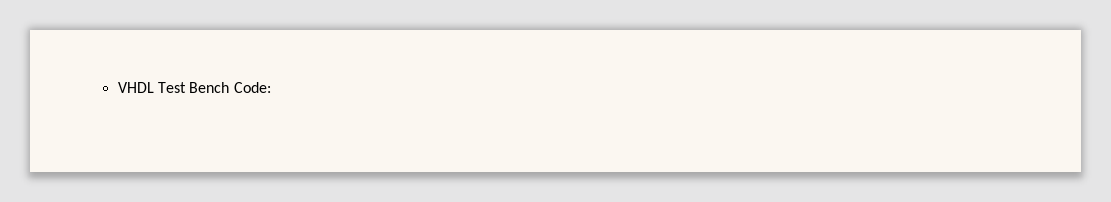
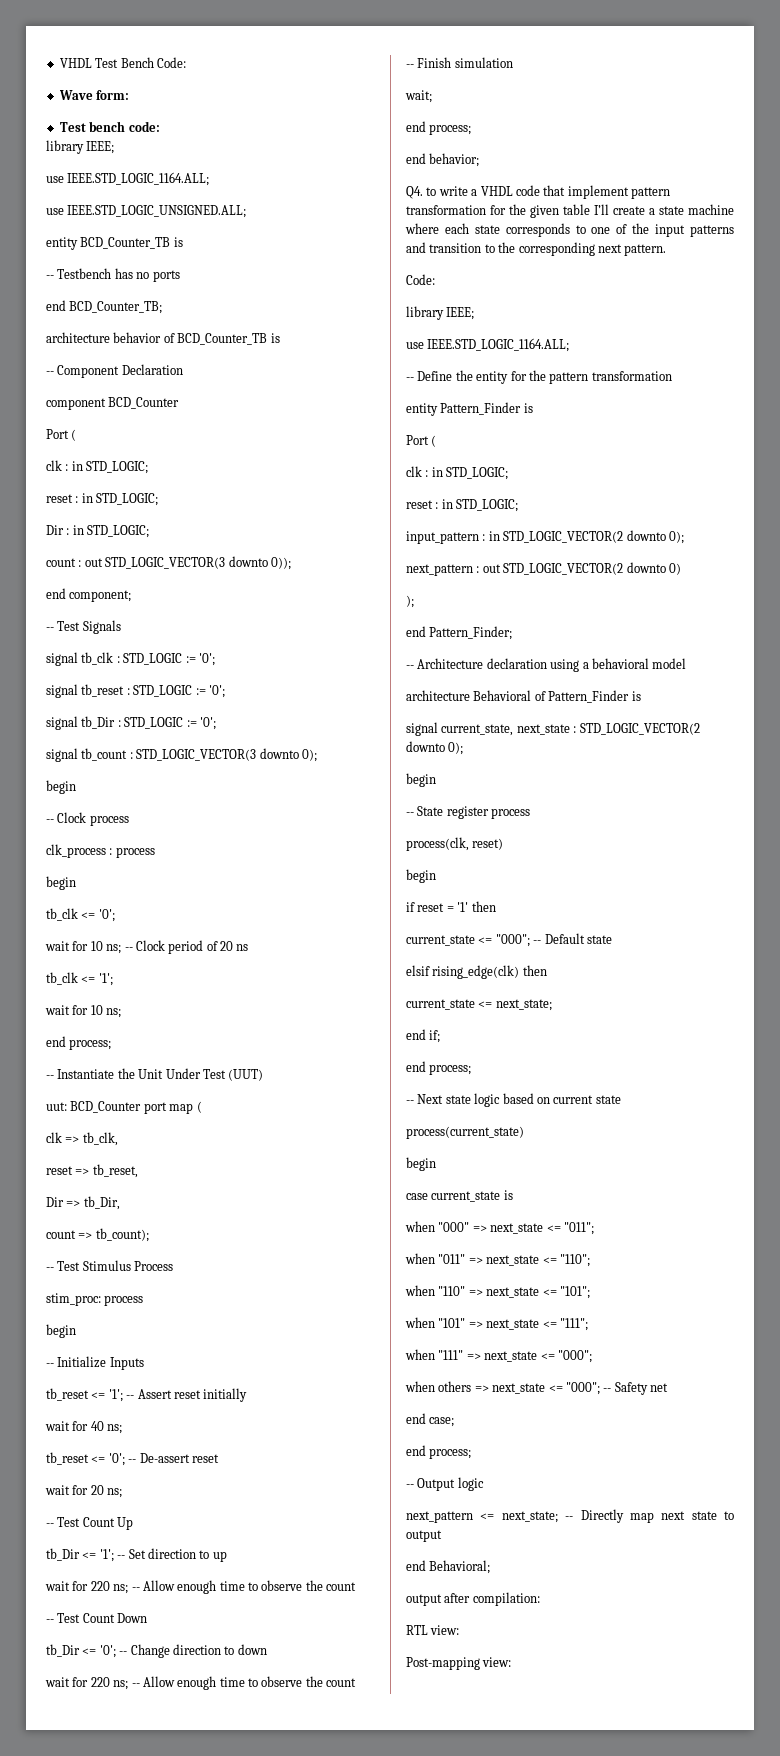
+ Wave form:
+ Test bench code:
+ library IEEE;
+ use IEEE.STD_LOGIC_1164.ALL;
+ use IEEE.STD_LOGIC_UNSIGNED.ALL;
+ entity BCD_Counter_TB is
+ -- Testbench has no ports
+ end BCD_Counter_TB;
+ architecture behavior of BCD_Counter_TB is
+ -- Component Declaration
+ component BCD_Counter
+ Port (
+ clk : in STD_LOGIC;
+ reset : in STD_LOGIC;
+ Dir : in STD_LOGIC;
+ count : out STD_LOGIC_VECTOR(3 downto 0));
+ end component;
+ -- Test Signals
+ signal tb_clk : STD_LOGIC := '0';
+ signal tb_reset : STD_LOGIC := '0';
+ signal tb_Dir : STD_LOGIC := '0';
+ signal tb_count : STD_LOGIC_VECTOR(3 downto 0);
+ begin
+ -- Clock process
+ clk_process : process
+ begin
+ tb_clk <= '0';
+ wait for 10 ns; -- Clock period of 20 ns
+ tb_clk <= '1';
+ wait for 10 ns;
+ end process;
+ -- Instantiate the Unit Under Test (UUT)
+ uut: BCD_Counter port map (
+ clk => tb_clk,
+ reset => tb_reset,
+ Dir => tb_Dir,
+ count => tb_count);
+ -- Test Stimulus Process
+ stim_proc: process
+ begin
+ -- Initialize Inputs
+ tb_reset <= '1'; -- Assert reset initially
+ wait for 40 ns;
+ tb_reset <= '0'; -- De-assert reset
+ wait for 20 ns;
+ -- Test Count Up
+ tb_Dir <= '1'; -- Set direction to up
+ wait for 220 ns; -- Allow enough time to observe the count
+ -- Test Count Down
+ tb_Dir <= '0'; -- Change direction to down
+ wait for 220 ns; -- Allow enough time to observe the count
+ -- Finish simulation
+ wait;
+ end process;
+ end behavior;
+ Q4. to write a VHDL code that implement pattern transformation for the given table I’ll create a state machine where each state corresponds to one of the input patterns and transition to the corresponding next pattern.
+ Code:
+ library IEEE;
+ use IEEE.STD_LOGIC_1164.ALL;
+ -- Define the entity for the pattern transformation
+ entity Pattern_Finder is
+ Port (
+ clk : in STD_LOGIC;
+ reset : in STD_LOGIC;
+ input_pattern : in STD_LOGIC_VECTOR(2 downto 0);
+ next_pattern : out STD_LOGIC_VECTOR(2 downto 0)
+ );
+ end Pattern_Finder;
+ -- Architecture declaration using a behavioral model
+ architecture Behavioral of Pattern_Finder is
+ signal current_state, next_state : STD_LOGIC_VECTOR(2 downto 0);
+ begin
+ -- State register process
+ process(clk, reset)
+ begin
+ if reset = '1' then
+ current_state <= "000"; -- Default state
+ elsif rising_edge(clk) then
+ current_state <= next_state;
+ end if;
+ end process;
+ -- Next state logic based on current state
+ process(current_state)
+ begin
+ case current_state is
+ when "000" => next_state <= "011";
+ when "011" => next_state <= "110";
+ when "110" => next_state <= "101";
+ when "101" => next_state <= "111";
+ when "111" => next_state <= "000";
+ when others => next_state <= "000"; -- Safety net
+ end case;
+ end process;
+ -- Output logic
+ next_pattern <= next_state; -- Directly map next state to output
+ end Behavioral;
+ output after compilation:
+ RTL view:
+ Post-mapping view:

